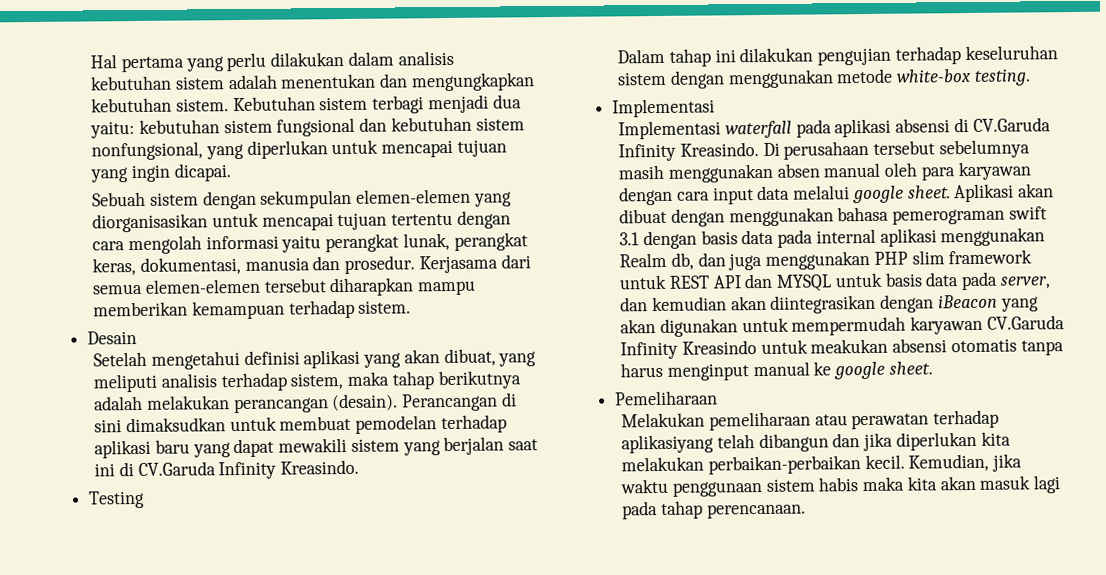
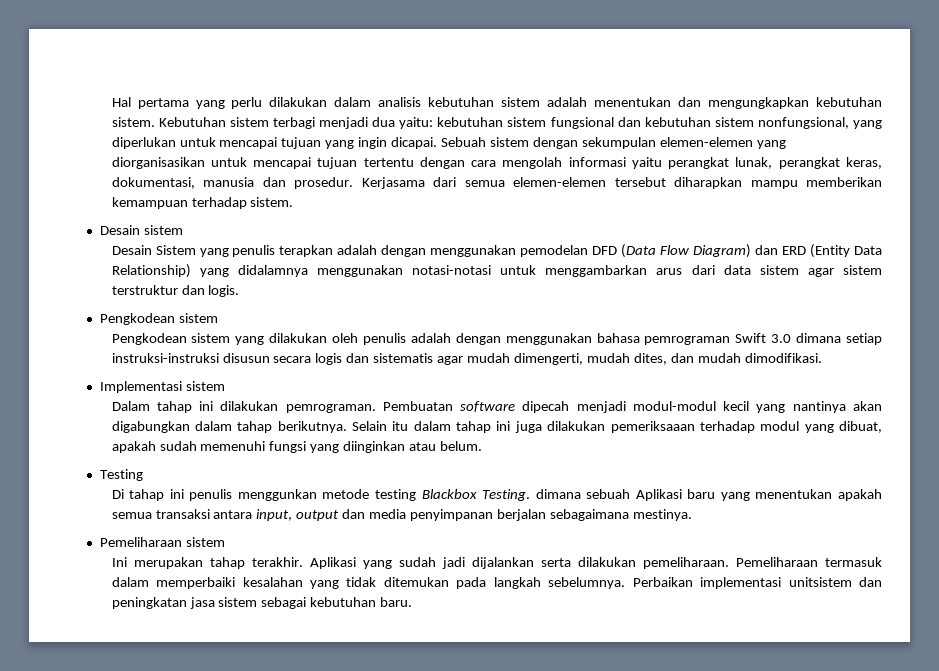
- Kebutuhan sistem terbagi menjadi dua yaitu: kebutuhan sistem fungsional dan kebutuhan sistem nonfungsional, yang diperlukan untuk mencapai tujuan yang ingin dicapai.
- Sebuah sistem dengan sekumpulan elemen-elemen yang diorganisasikan untuk mencapai tujuan tertentu dengan cara mengolah informasi yaitu perangkat lunak, perangkat keras, dokumentasi, manusia dan prosedur.
+ Kebutuhan sistem terbagi menjadi dua yaitu: kebutuhan sistem fungsional dan kebutuhan sistem nonfungsional, yang diperlukan untuk mencapai tujuan yang ingin dicapai. Sebuah sistem dengan sekumpulan elemen-elemen yang diorganisasikan untuk mencapai tujuan tertentu dengan cara mengolah informasi yaitu perangkat lunak, perangkat keras, dokumentasi, manusia dan prosedur.
- Desain
- Setelah mengetahui definisi aplikasi yang akan dibuat, yang meliputi analisis terhadap sistem, maka tahap berikutnya adalah melakukan perancangan (desain). Perancangan di sini dimaksudkan untuk membuat pemodelan terhadap aplikasi baru yang dapat mewakili sistem yang berjalan saat ini di CV.Garuda Infinity Kreasindo.
+ Desain sistem
+ Desain Sistem yang penulis terapkan adalah dengan menggunakan pemodelan DFD (Data Flow Diagram) dan ERD (Entity Data Relationship) yang didalamnya menggunakan notasi-notasi untuk menggambarkan arus dari data sistem agar sistem terstruktur dan logis.
+ Pengkodean sistem
+ Pengkodean sistem yang dilakukan oleh penulis adalah dengan menggunakan bahasa pemrograman Swift 3.0 dimana setiap instruksi-instruksi disusun secara logis dan sistematis agar mudah dimengerti, mudah dites, dan mudah dimodifikasi.
+ Implementasi sistem
+ Dalam tahap ini dilakukan pemrograman. Pembuatan software dipecah menjadi modul-modul kecil yang nantinya akan digabungkan dalam tahap berikutnya. Selain itu dalam tahap ini juga dilakukan pemeriksaaan terhadap modul yang dibuat, apakah sudah memenuhi fungsi yang diinginkan atau belum.
  Testing
- Dalam tahap ini dilakukan pengujian terhadap keseluruhan sistem dengan menggunakan metode white-box testing.
- Implementasi
- Implementasi waterfall pada aplikasi absensi di CV.Garuda Infinity Kreasindo. Di perusahaan tersebut sebelumnya masih menggunakan absen manual oleh para karyawan dengan cara input data melalui google sheet. Aplikasi akan dibuat dengan menggunakan bahasa pemerograman swift 3.1 dengan basis data pada internal aplikasi menggunakan Realm db, dan juga menggunakan PHP slim framework untuk REST API dan MYSQL untuk basis data pada server, dan kemudian akan diintegrasikan dengan iBeacon yang akan digunakan untuk mempermudah karyawan CV.Garuda Infinity Kreasindo untuk meakukan absensi otomatis tanpa harus menginput manual ke google sheet.
- Pemeliharaan
- Melakukan pemeliharaan atau perawatan terhadap aplikasiyang telah dibangun dan jika diperlukan kita melakukan perbaikan-perbaikan kecil. Kemudian, jika waktu penggunaan sistem habis maka kita akan masuk lagi pada tahap perencanaan.
+ Di tahap ini penulis menggunkan metode testing Blackbox Testing. dimana sebuah Aplikasi baru yang menentukan apakah semua transaksi antara input, output dan media penyimpanan berjalan sebagaimana mestinya.
+ Pemeliharaan sistem
+ Ini merupakan tahap terakhir. Aplikasi yang sudah jadi dijalankan serta dilakukan pemeliharaan. Pemeliharaan termasuk dalam memperbaiki kesalahan yang tidak ditemukan pada langkah sebelumnya. Perbaikan implementasi unitsistem dan peningkatan jasa sistem sebagai kebutuhan baru.

